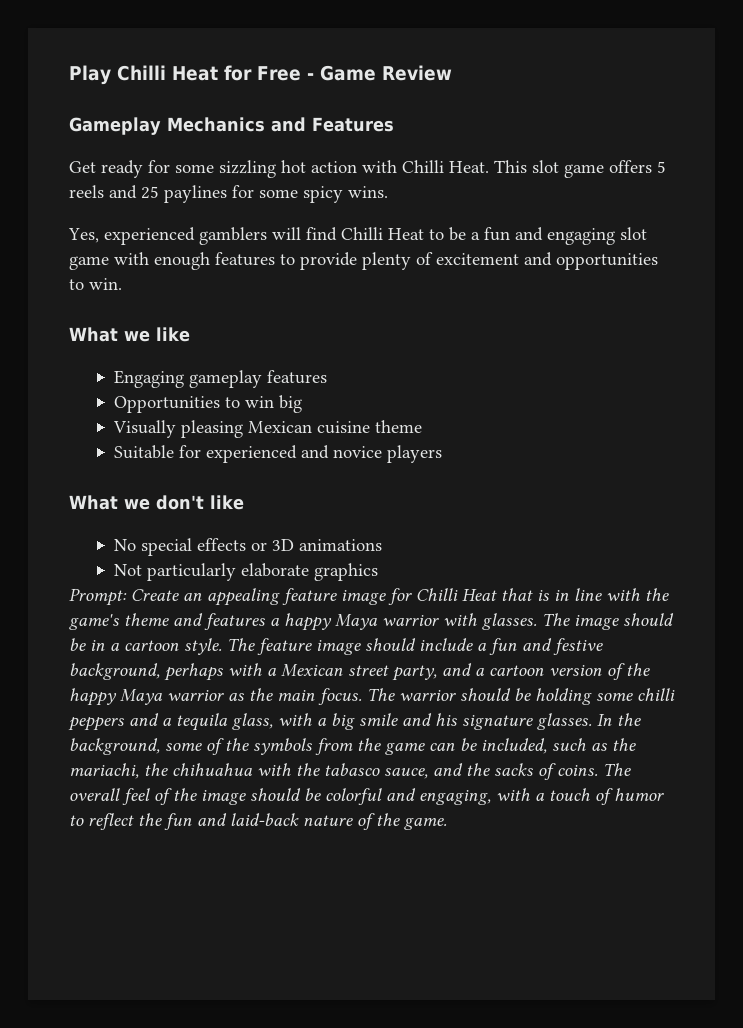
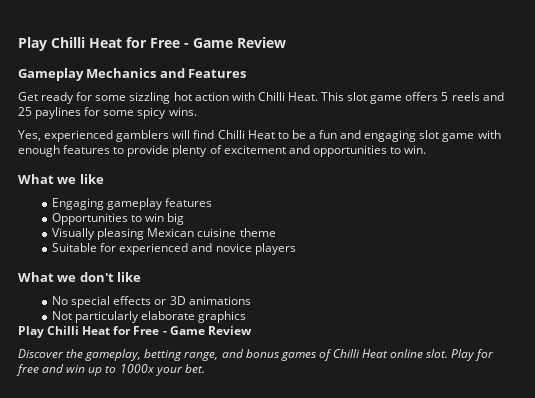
  Not particularly elaborate graphics
- Prompt: Create an appealing feature image for Chilli Heat that is in line with the game's theme and features a happy Maya warrior with glasses. The image should be in a cartoon style. The feature image should include a fun and festive background, perhaps with a Mexican street party, and a cartoon version of the happy Maya warrior as the main focus. The warrior should be holding some chilli peppers and a tequila glass, with a big smile and his signature glasses. In the background, some of the symbols from the game can be included, such as the mariachi, the chihuahua with the tabasco sauce, and the sacks of coins. The overall feel of the image should be colorful and engaging, with a touch of humor to reflect the fun and laid-back nature of the game.
+ Play Chilli Heat for Free - Game Review
+ Discover the gameplay, betting range, and bonus games of Chilli Heat online slot. Play for free and win up to 1000x your bet.

